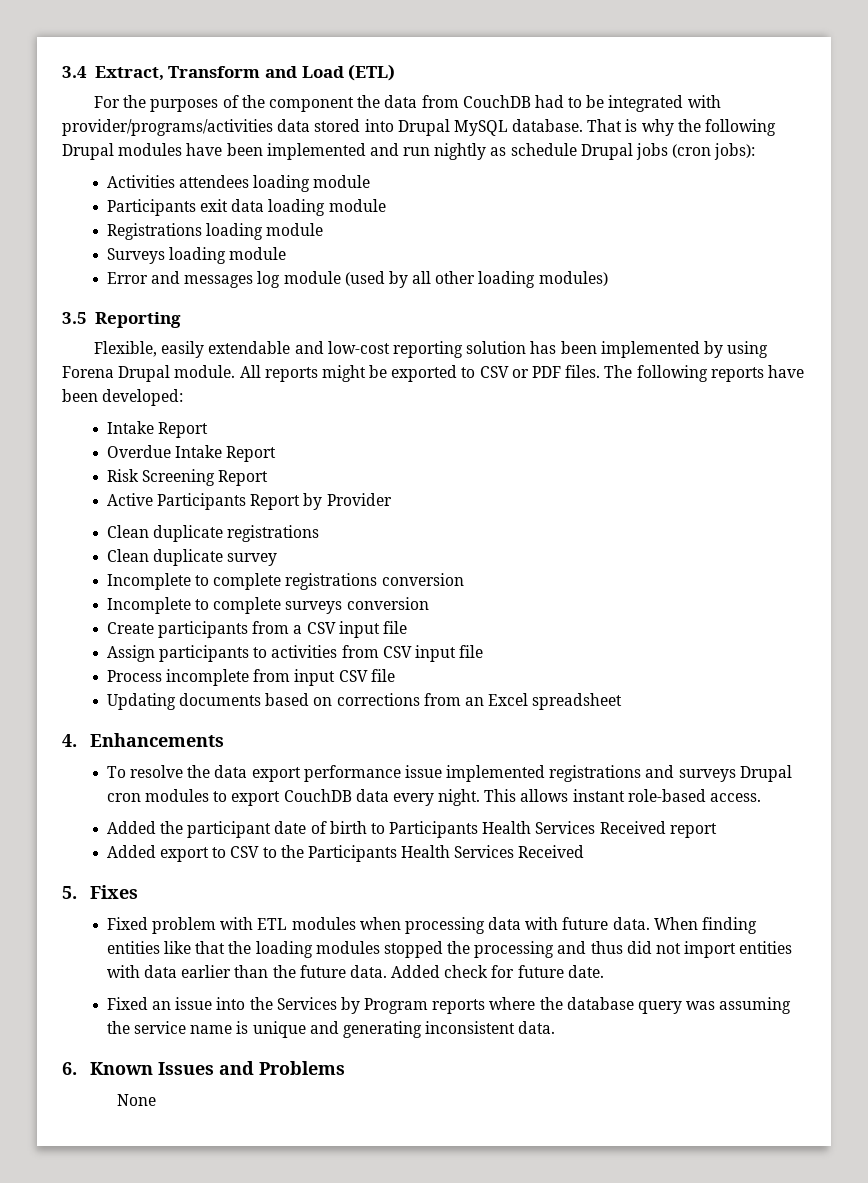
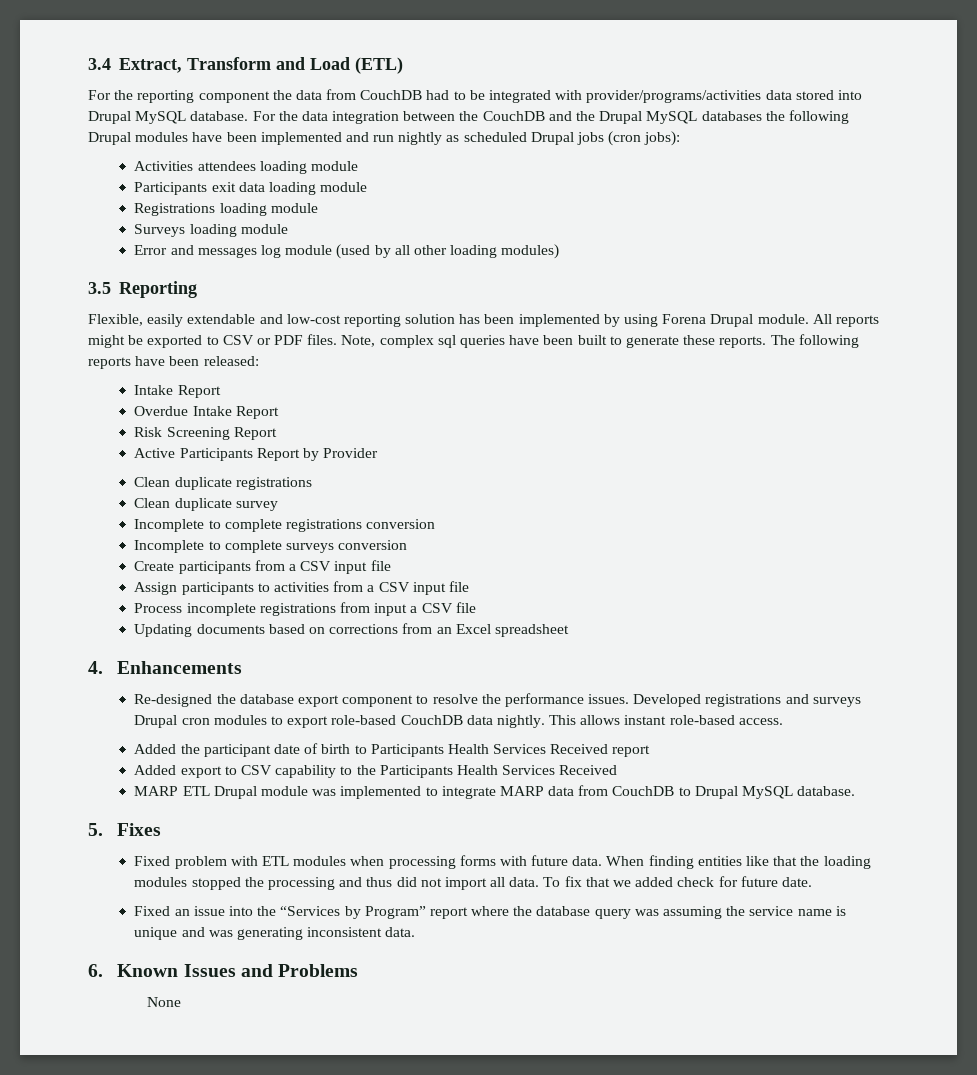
- For the purposes of the component the data from CouchDB had to be integrated with provider/programs/activities data stored into Drupal MySQL database.
+ For the reporting component the data from CouchDB had to be integrated with provider/programs/activities data stored into Drupal MySQL database.
- That is why the following Drupal modules have been implemented and run nightly as schedule Drupal jobs (cron jobs):
+ For the data integration between the CouchDB and the Drupal MySQL databases the following Drupal modules have been implemented and run nightly as scheduled Drupal jobs (cron jobs):
+ Note, complex sql queries have been built to generate these reports.
- The following reports have been developed:
+ The following reports have been released:
- Assign participants to activities from CSV input file
+ Assign participants to activities from a CSV input file
- Process incomplete from input CSV file
+ Process incomplete registrations from input a CSV file
- To resolve the data export performance issue implemented registrations and surveys Drupal cron modules to export CouchDB data every night.
+ Re-designed the database export component to resolve the performance issues. Developed registrations and surveys Drupal cron modules to export role-based CouchDB data nightly.
- Added export to CSV to the Participants Health Services Received
+ Added export to CSV capability to the Participants Health Services Received
+ MARP ETL Drupal module was implemented to integrate MARP data from CouchDB to Drupal MySQL database.
- Fixed problem with ETL modules when processing data with future data.
+ Fixed problem with ETL modules when processing forms with future data.
- When finding entities like that the loading modules stopped the processing and thus did not import entities with data earlier than the future data. Added check for future date.
+ When finding entities like that the loading modules stopped the processing and thus did not import all data. To fix that we added check for future date.
- Fixed an issue into the Services by Program reports where the database query was assuming the service name is unique and generating inconsistent data.
+ Fixed an issue into the “Services by Program” report where the database query was assuming the service name is unique and was generating inconsistent data.

